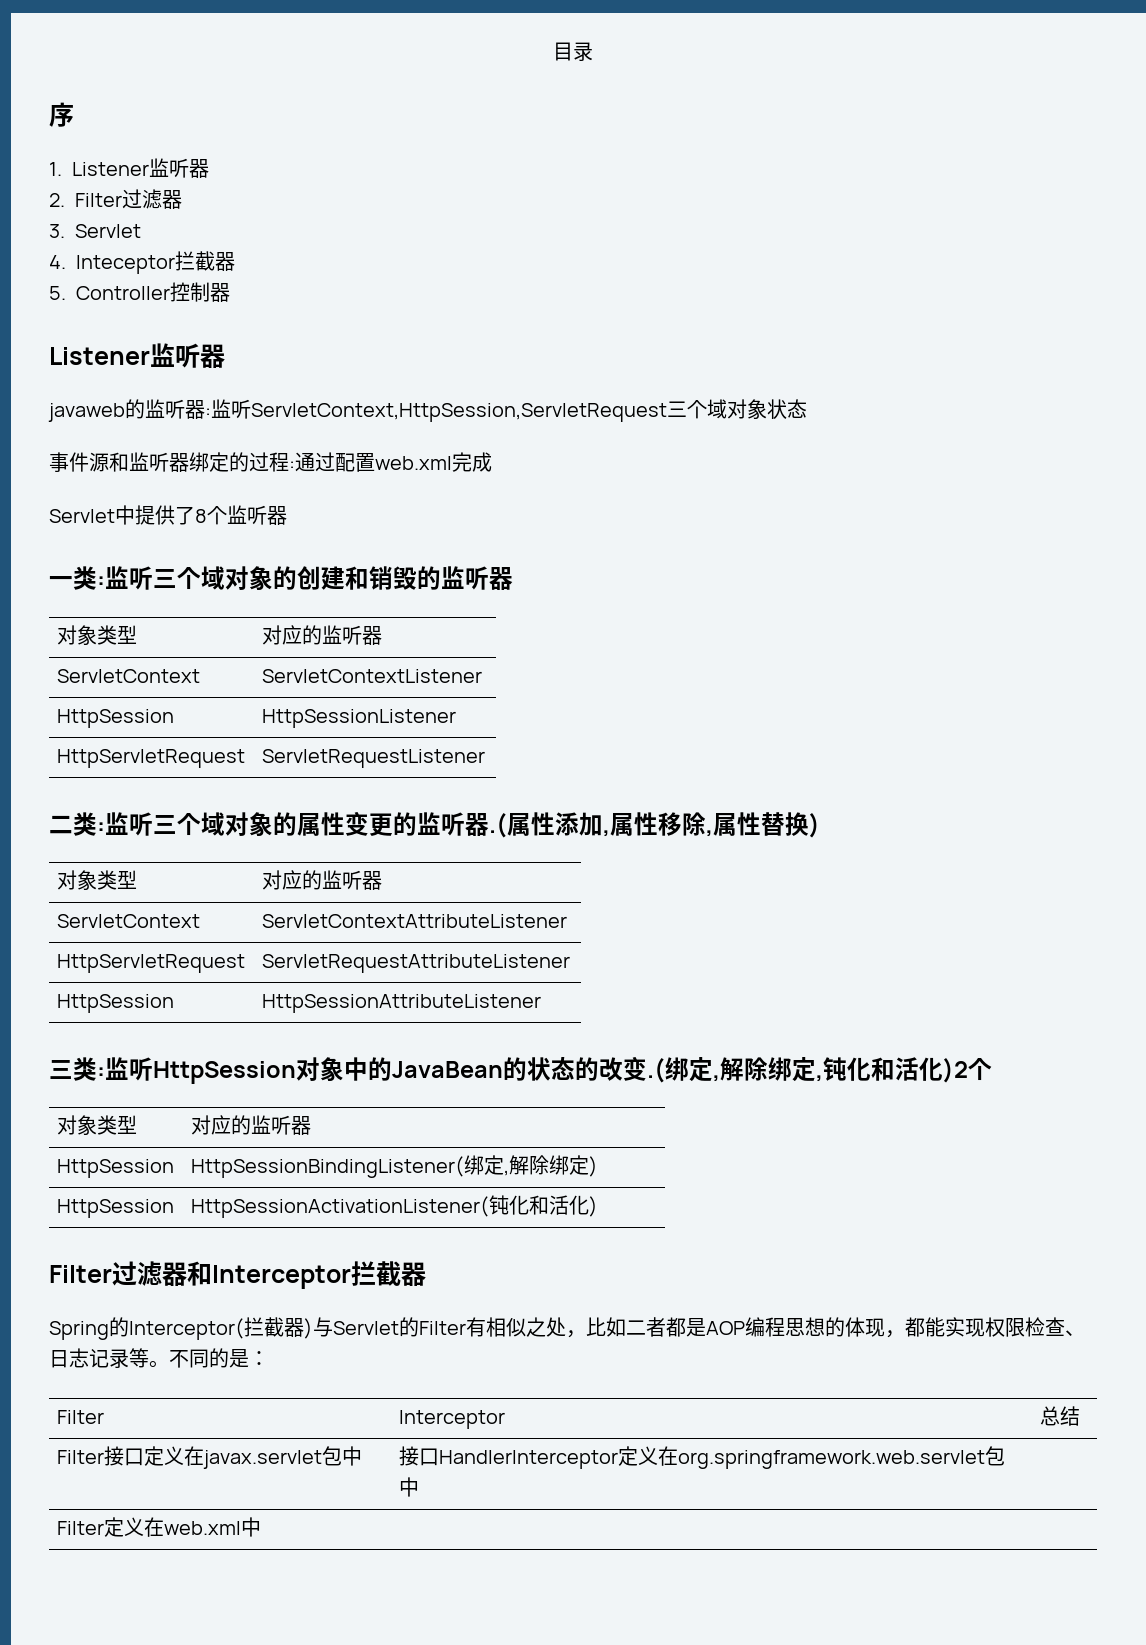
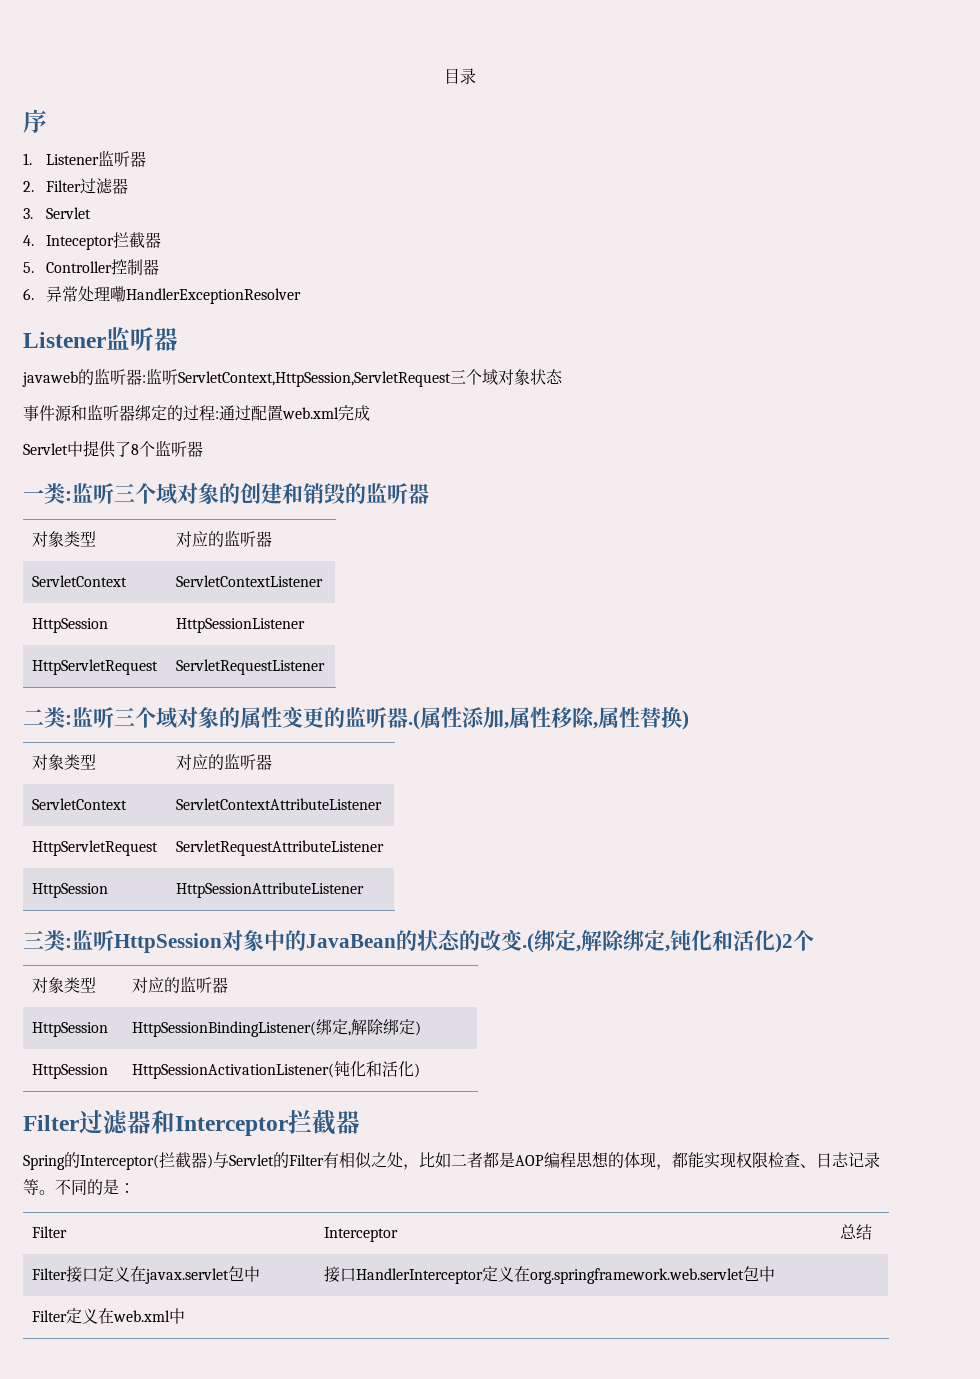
+ 6.异常处理嘞HandlerExceptionResolver

